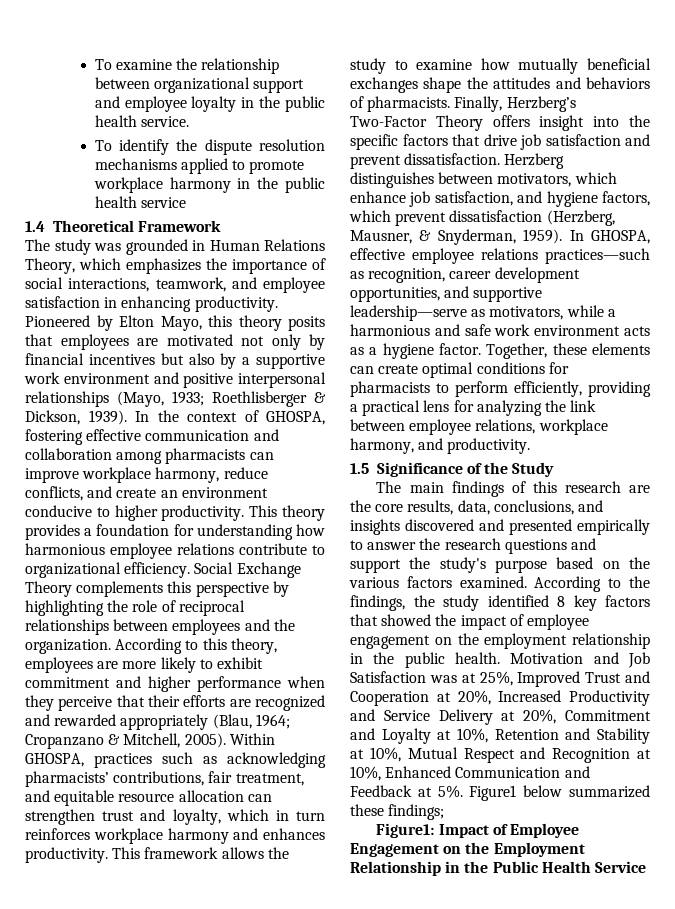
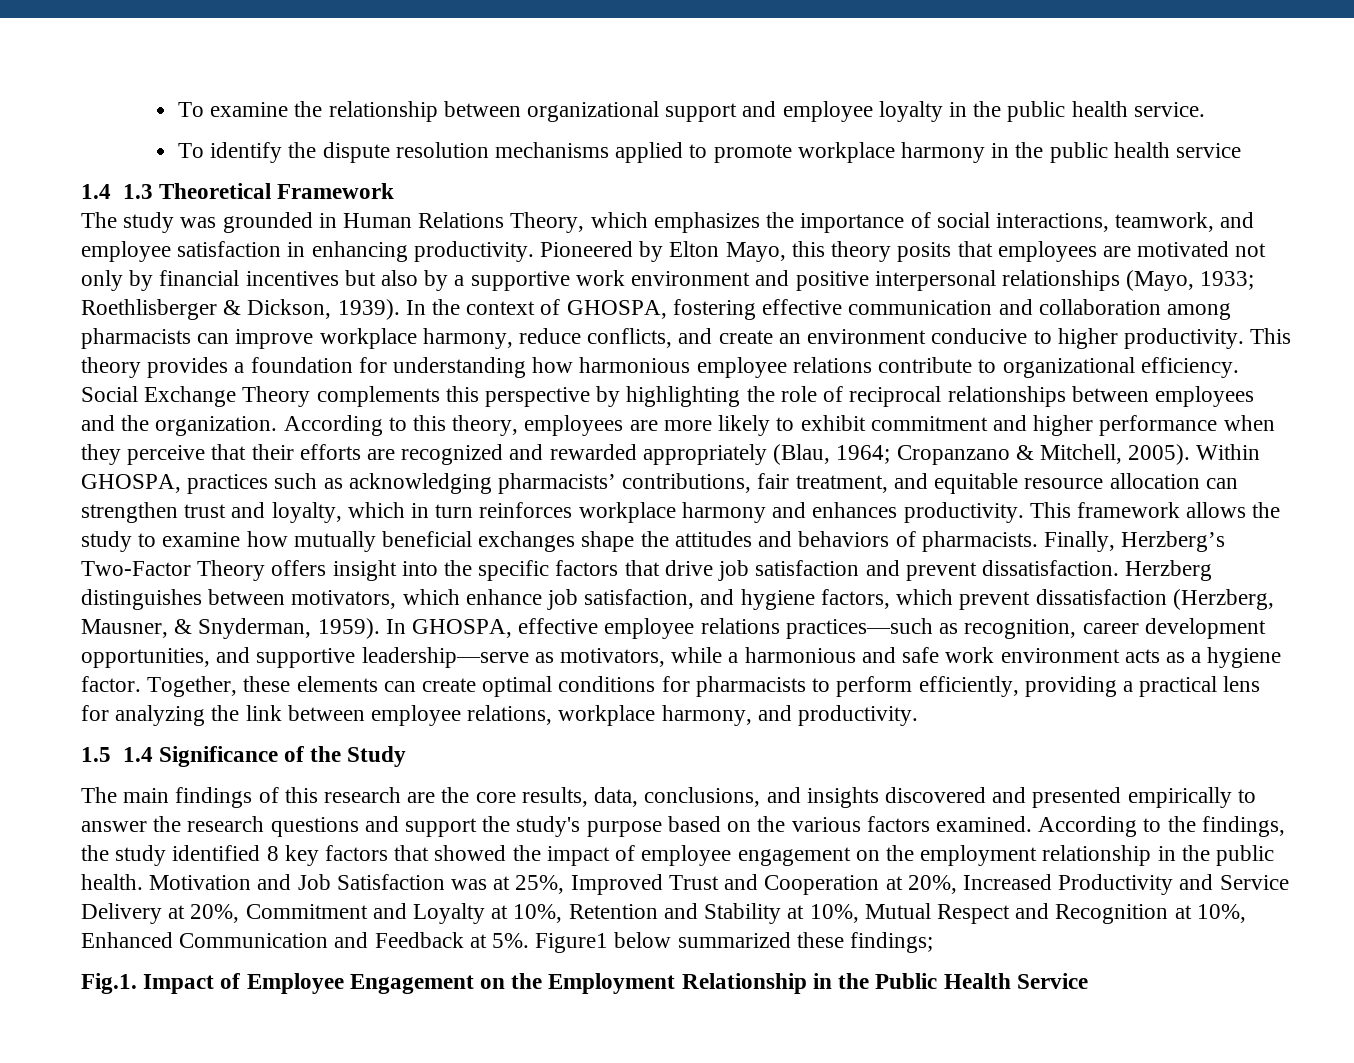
- 1.4 Theoretical Framework
+ 1.4 1.3 Theoretical Framework
- 1.5 Significance of the Study
+ 1.5 1.4 Significance of the Study
- Figure1: Impact of Employee Engagement on the Employment Relationship in the Public Health Service
+ Fig.1. Impact of Employee Engagement on the Employment Relationship in the Public Health Service

